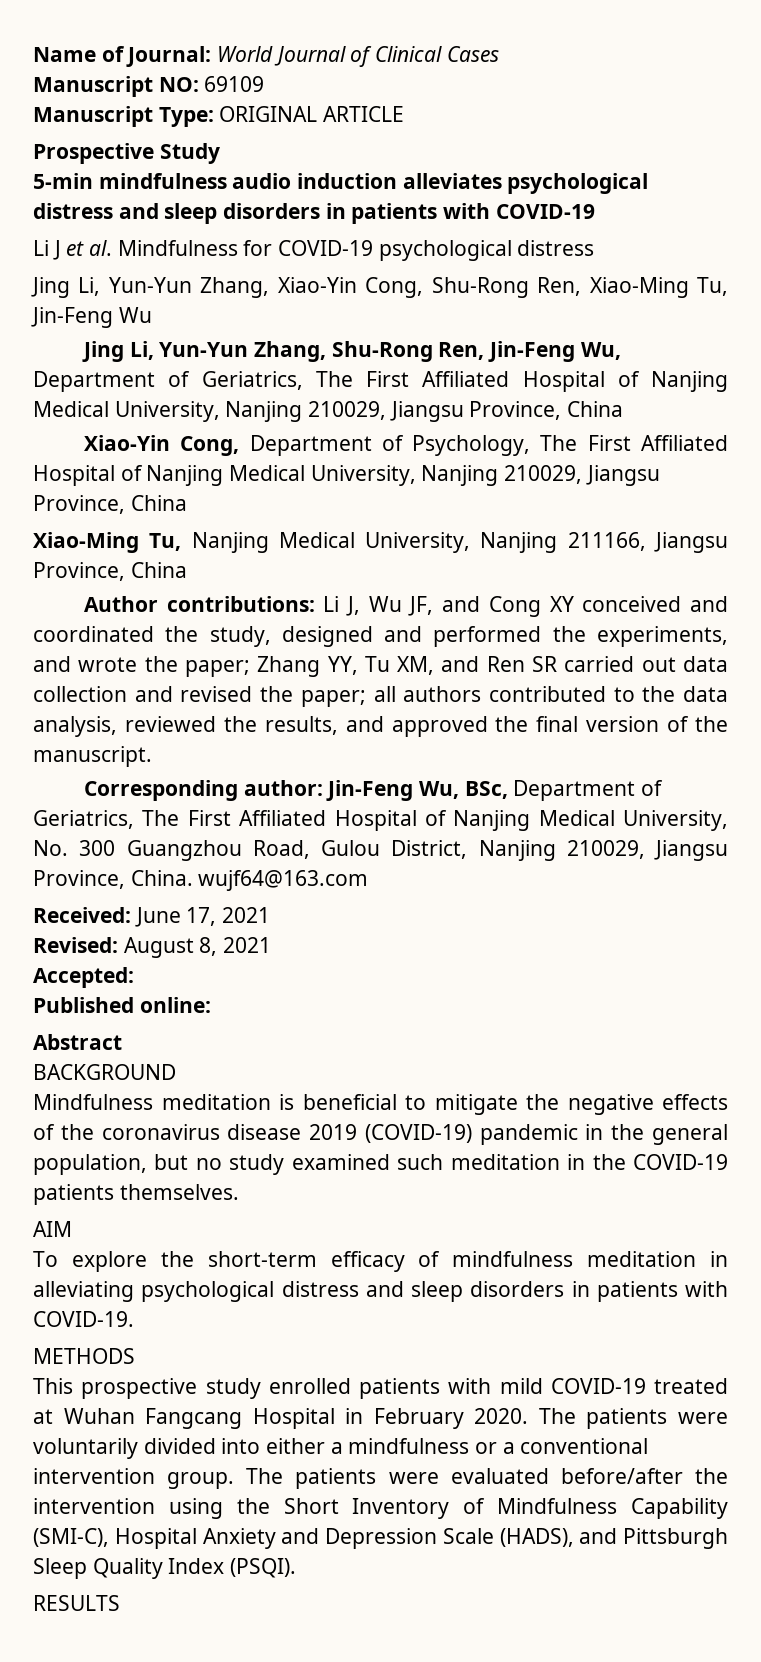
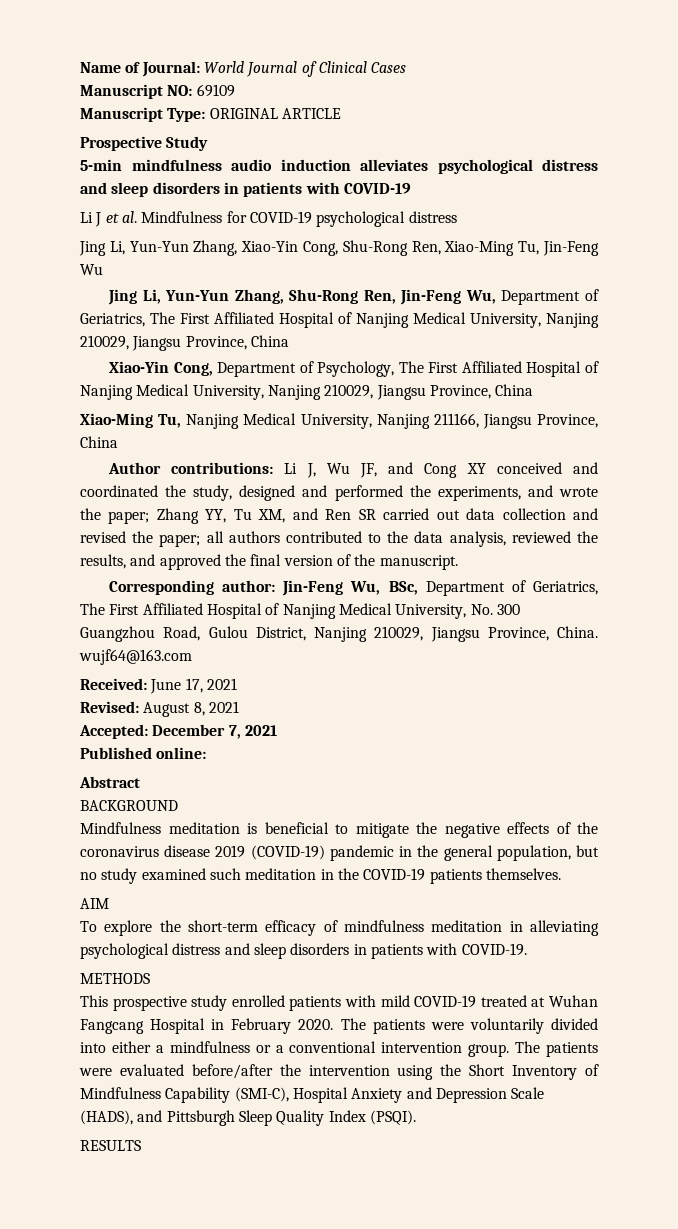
- Accepted:
+ Accepted: December 7, 2021

